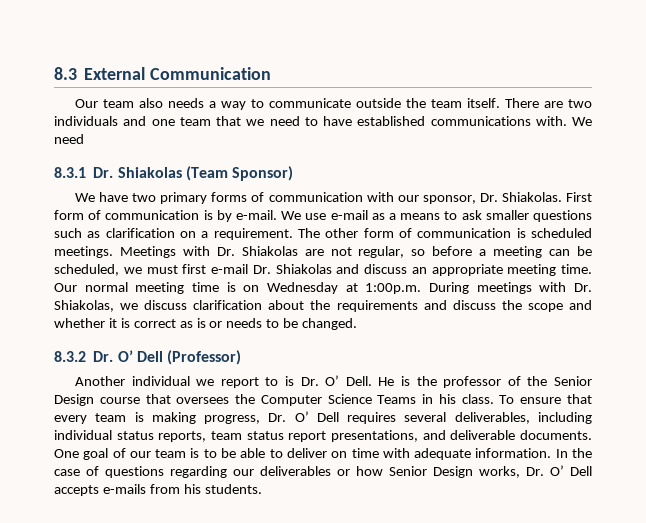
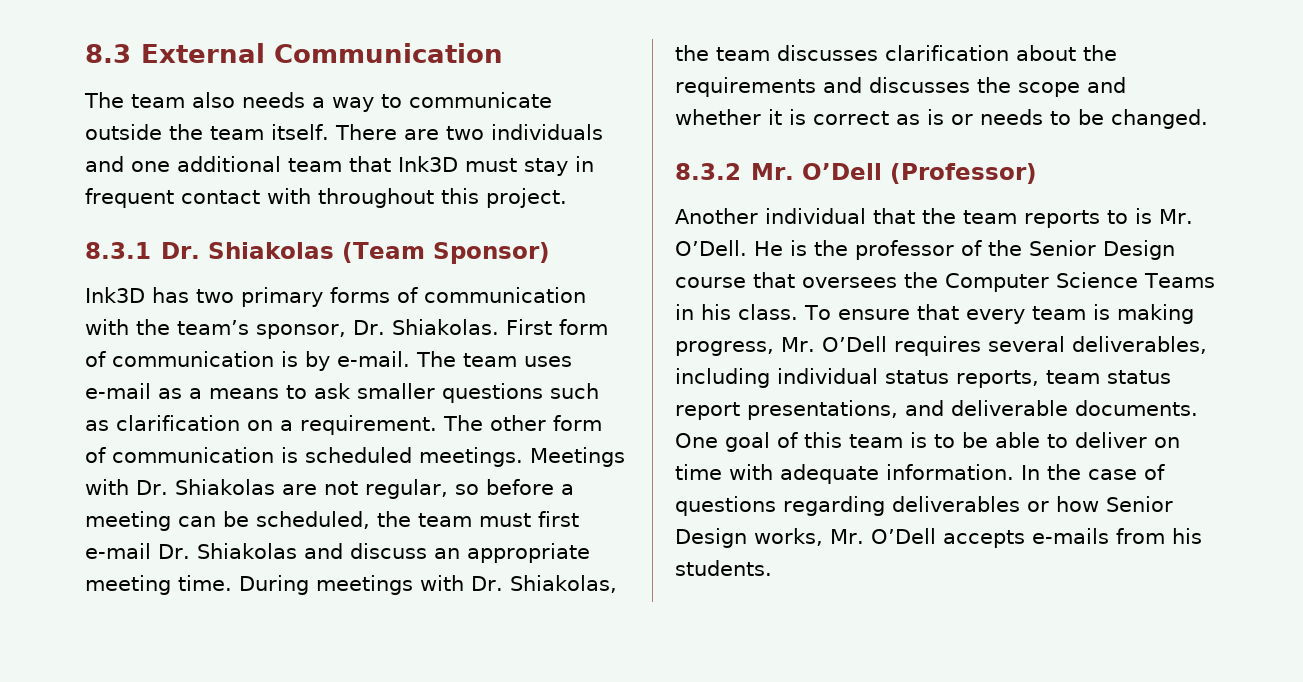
- Our team also needs a way to communicate outside the team itself.
+ The team also needs a way to communicate outside the team itself.
- There are two individuals and one team that we need to have established communications with. We need
+ There are two individuals and one additional team that Ink3D must stay in frequent contact with throughout this project.
- We have two primary forms of communication with our sponsor, Dr. Shiakolas.
+ Ink3D has two primary forms of communication with the team’s sponsor, Dr. Shiakolas.
- We use e-mail as a means to ask smaller questions such as clarification on a requirement.
+ The team uses e-mail as a means to ask smaller questions such as clarification on a requirement.
- Meetings with Dr. Shiakolas are not regular, so before a meeting can be scheduled, we must first e-mail Dr. Shiakolas and discuss an appropriate meeting time.
+ Meetings with Dr. Shiakolas are not regular, so before a meeting can be scheduled, the team must first e-mail Dr. Shiakolas and discuss an appropriate meeting time.
- Our normal meeting time is on Wednesday at 1:00p.m. During meetings with Dr. Shiakolas, we discuss clarification about the requirements and discuss the scope and whether it is correct as is or needs to be changed.
+ During meetings with Dr. Shiakolas, the team discusses clarification about the requirements and discusses the scope and whether it is correct as is or needs to be changed.
- 8.3.2 Dr. O’ Dell (Professor)
+ 8.3.2 Mr. O’Dell (Professor)
- Another individual we report to is Dr. O’ Dell.
+ Another individual that the team reports to is Mr. O’Dell.
- To ensure that every team is making progress, Dr. O’ Dell requires several deliverables, including individual status reports, team status report presentations, and deliverable documents.
+ To ensure that every team is making progress, Mr. O’Dell requires several deliverables, including individual status reports, team status report presentations, and deliverable documents.
- One goal of our team is to be able to deliver on time with adequate information.
+ One goal of this team is to be able to deliver on time with adequate information.
- In the case of questions regarding our deliverables or how Senior Design works, Dr. O’ Dell accepts e-mails from his students.
+ In the case of questions regarding deliverables or how Senior Design works, Mr. O’Dell accepts e-mails from his students.

